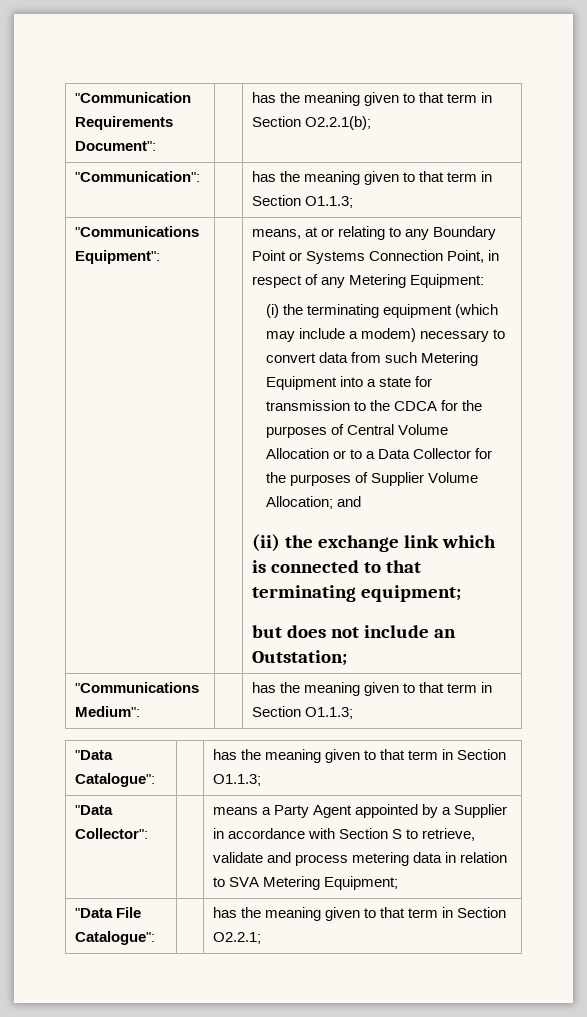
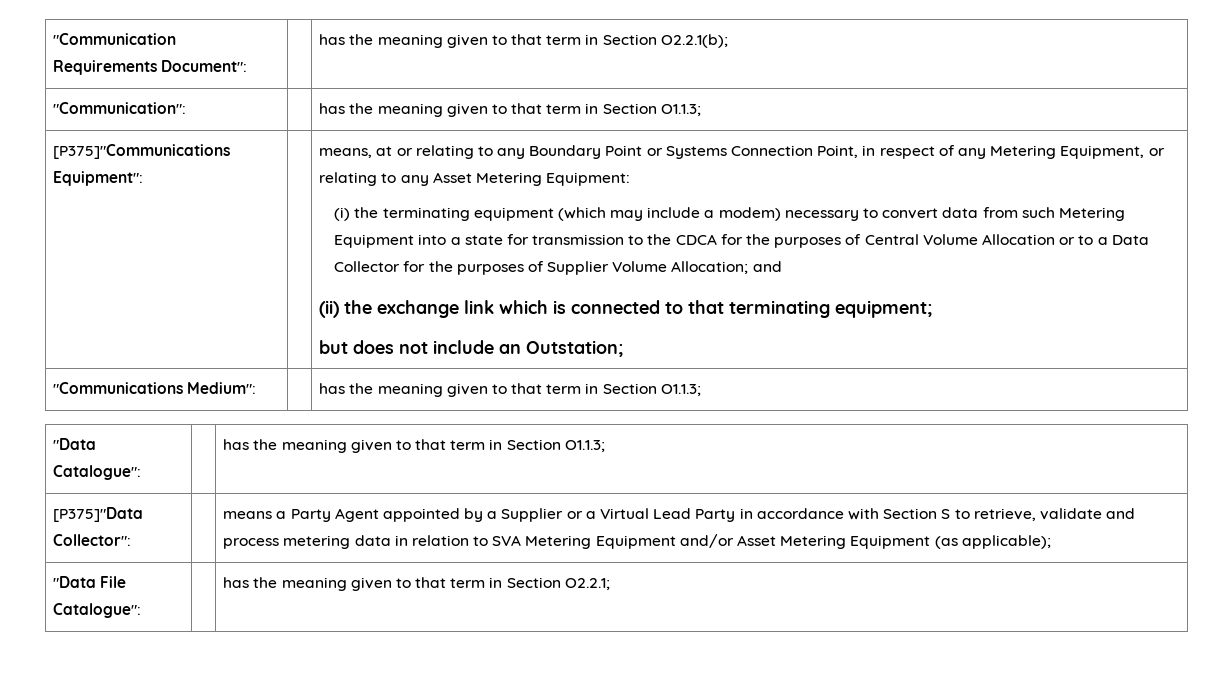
- "Communications Equipment":
+ [P375]"Communications Equipment":
- means, at or relating to any Boundary Point or Systems Connection Point, in respect of any Metering Equipment:
+ means, at or relating to any Boundary Point or Systems Connection Point, in respect of any Metering Equipment, or relating to any Asset Metering Equipment:
- "Data Collector": | | means a Party Agent appointed by a Supplier in accordance with Section S to retrieve, validate and process metering data in relation to SVA Metering Equipment;
+ [P375]"Data Collector": | | means a Party Agent appointed by a Supplier or a Virtual Lead Party in accordance with Section S to retrieve, validate and process metering data in relation to SVA Metering Equipment and/or Asset Metering Equipment (as applicable);

